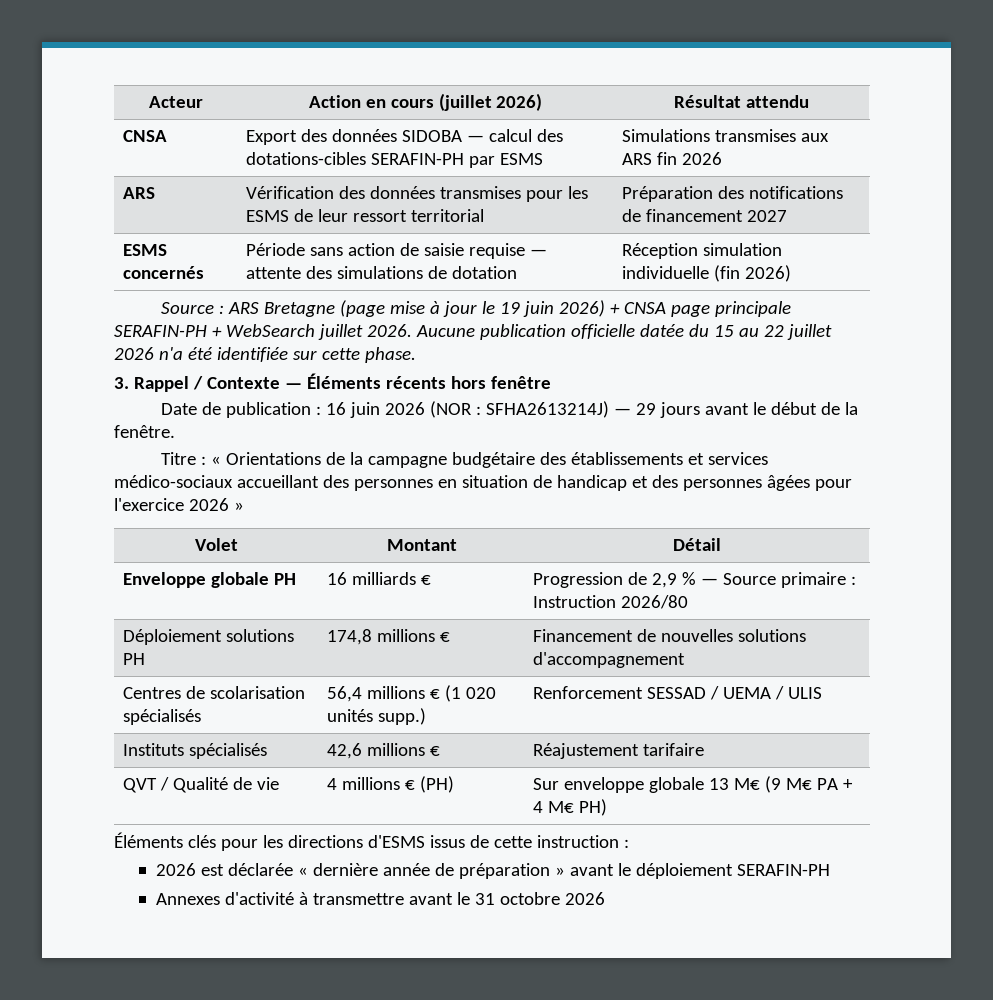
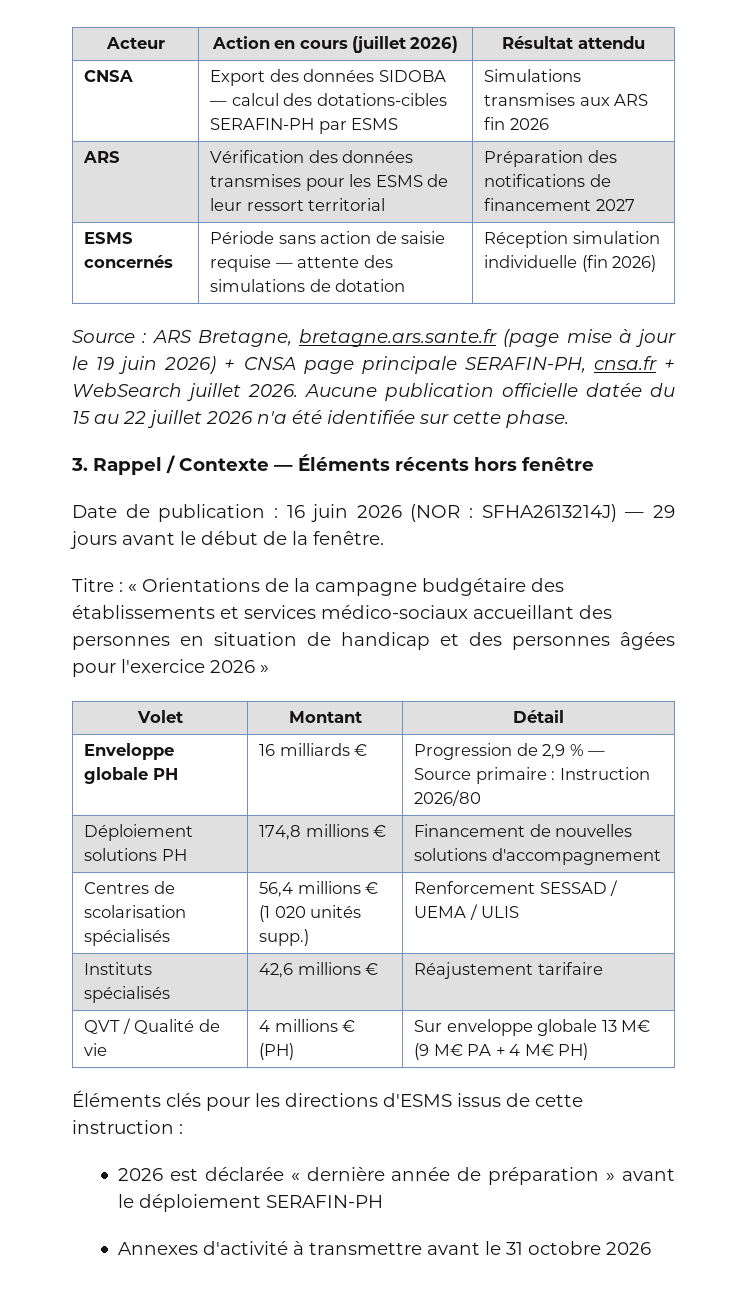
- Source : ARS Bretagne (page mise à jour le 19 juin 2026) + CNSA page principale SERAFIN-PH + WebSearch juillet 2026.
+ Source : ARS Bretagne, bretagne.ars.sante.fr (page mise à jour le 19 juin 2026) + CNSA page principale SERAFIN-PH, cnsa.fr + WebSearch juillet 2026.

